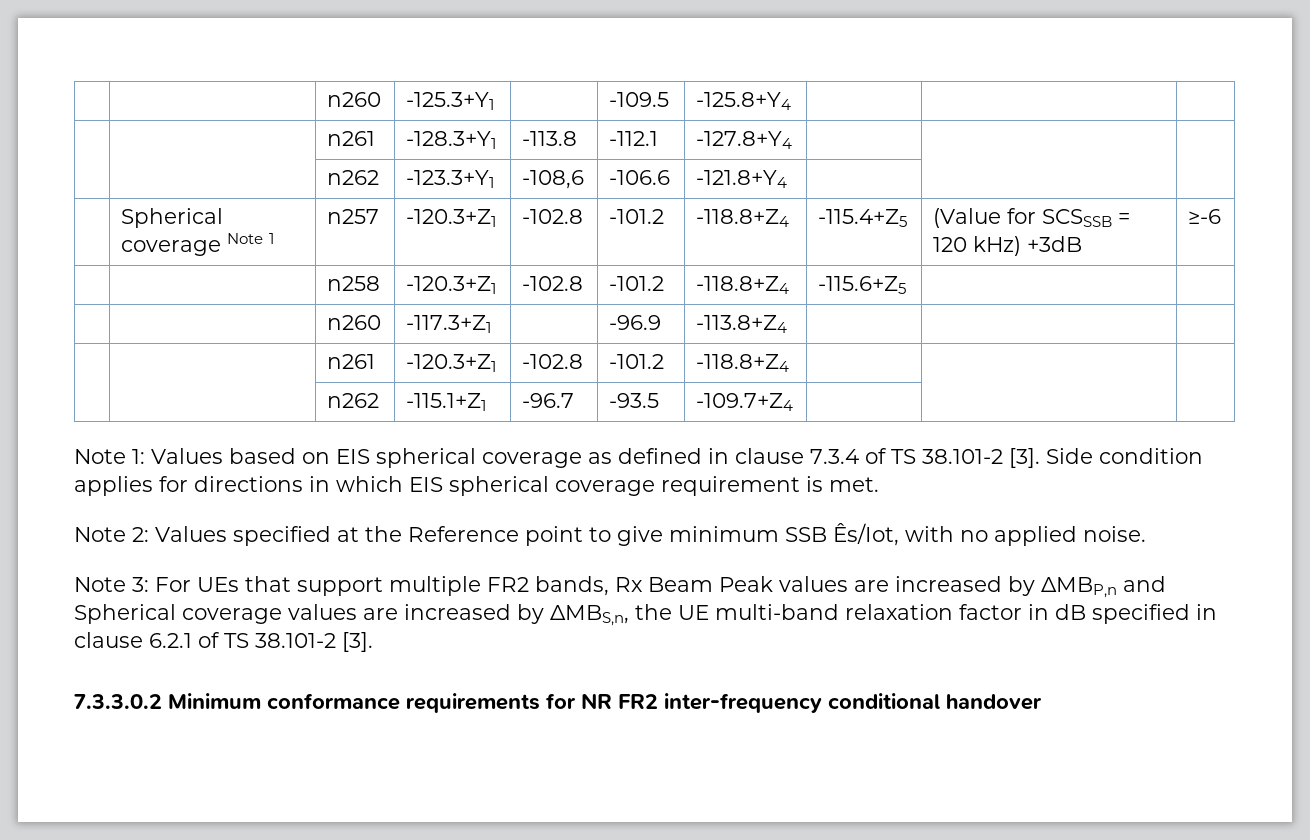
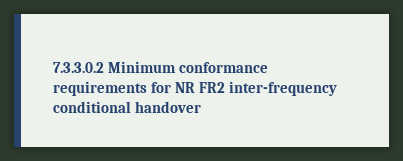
- | | n260 | -125.3+Y1 | | -109.5 | -125.8+Y4 | | |
- | | n261 | -128.3+Y1 | -113.8 | -112.1 | -127.8+Y4 | | |
- | | n262 | -123.3+Y1 | -108,6 | -106.6 | -121.8+Y4 | | |
- | Spherical coverage Note 1 | n257 | -120.3+Z1 | -102.8 | -101.2 | -118.8+Z4 | -115.4+Z5 | (Value for SCSSSB = 120 kHz) +3dB | ≥-6
- | | n258 | -120.3+Z1 | -102.8 | -101.2 | -118.8+Z4 | -115.6+Z5 | |
- | | n260 | -117.3+Z1 | | -96.9 | -113.8+Z4 | | |
- | | n261 | -120.3+Z1 | -102.8 | -101.2 | -118.8+Z4 | | |
- | | n262 | -115.1+Z1 | -96.7 | -93.5 | -109.7+Z4 | | |
- Note 1: Values based on EIS spherical coverage as defined in clause 7.3.4 of TS 38.101-2 [3]. Side condition applies for directions in which EIS spherical coverage requirement is met.
- Note 2: Values specified at the Reference point to give minimum SSB Ês/Iot, with no applied noise.
- Note 3: For UEs that support multiple FR2 bands, Rx Beam Peak values are increased by ∆MBP,n and Spherical coverage values are increased by ∆MBS,n, the UE multi-band relaxation factor in dB specified in clause 6.2.1 of TS 38.101-2 [3].

